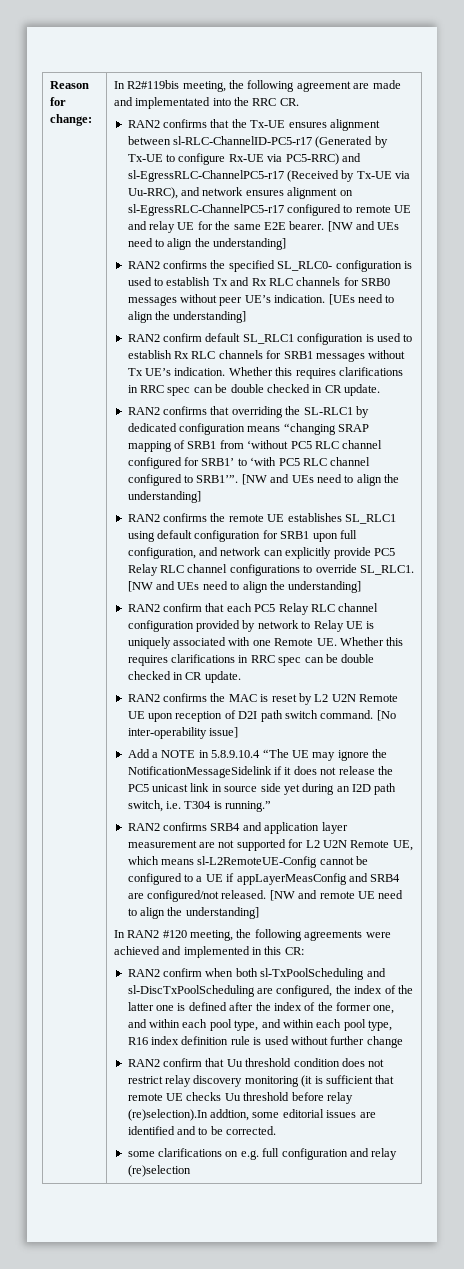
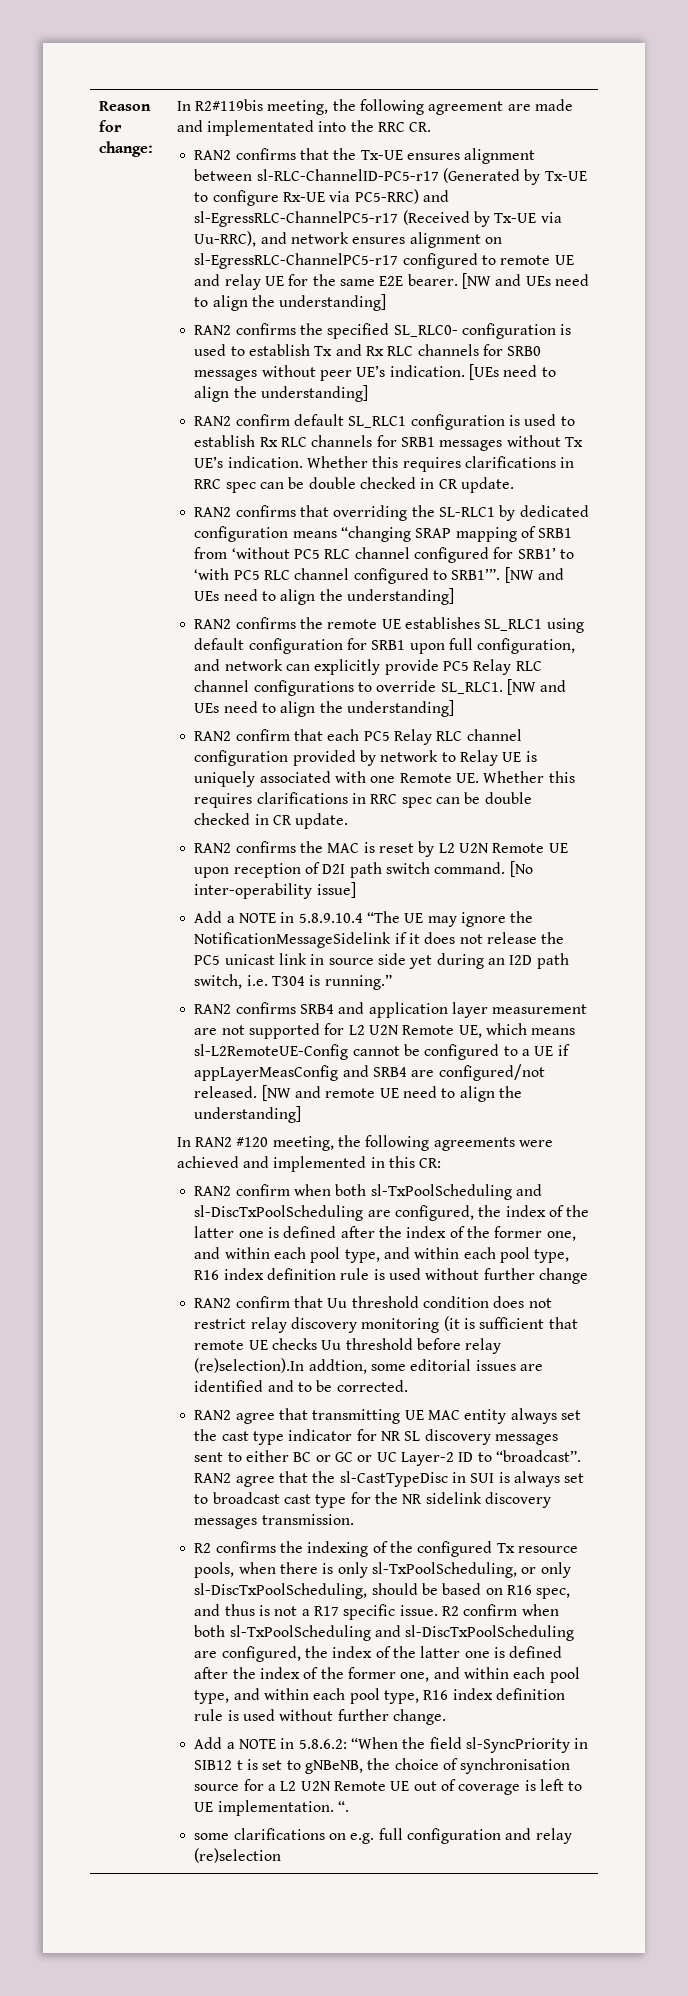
+ RAN2 agree that transmitting UE MAC entity always set the cast type indicator for NR SL discovery messages sent to either BC or GC or UC Layer-2 ID to “broadcast”. RAN2 agree that the sl-CastTypeDisc in SUI is always set to broadcast cast type for the NR sidelink discovery messages transmission.
+ R2 confirms the indexing of the configured Tx resource pools, when there is only sl-TxPoolScheduling, or only sl-DiscTxPoolScheduling, should be based on R16 spec, and thus is not a R17 specific issue. R2 confirm when both sl-TxPoolScheduling and sl-DiscTxPoolScheduling are configured, the index of the latter one is defined after the index of the former one, and within each pool type, and within each pool type, R16 index definition rule is used without further change.
+ Add a NOTE in 5.8.6.2: “When the field sl-SyncPriority in SIB12 t is set to gNBeNB, the choice of synchronisation source for a L2 U2N Remote UE out of coverage is left to UE implementation. “.

